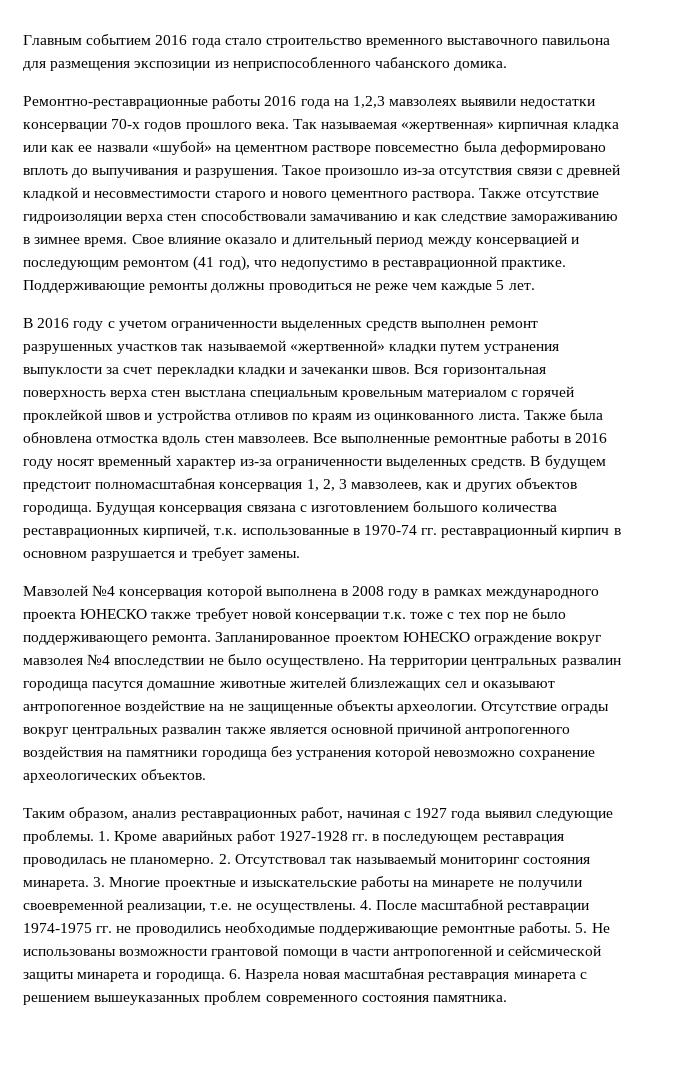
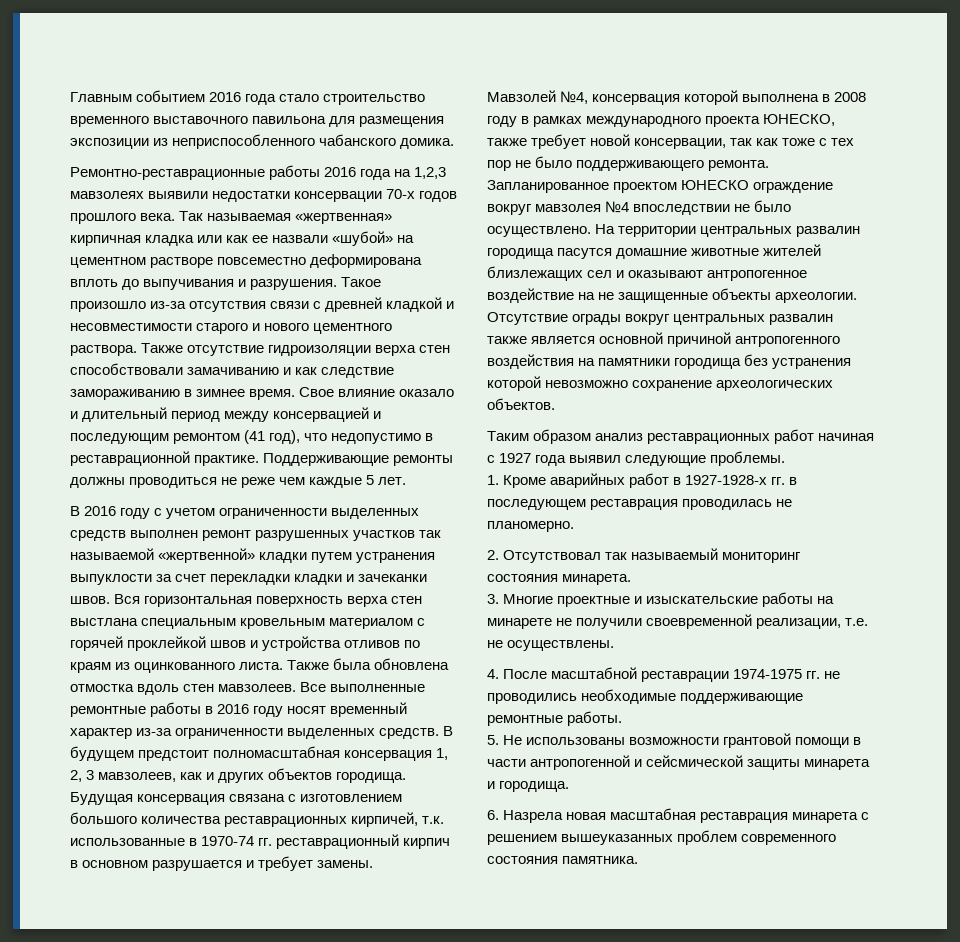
- Так называемая «жертвенная» кирпичная кладка или как ее назвали «шубой» на цементном растворе повсеместно была деформировано вплоть до выпучивания и разрушения.
+ Так называемая «жертвенная» кирпичная кладка или как ее назвали «шубой» на цементном растворе повсеместно деформирована вплоть до выпучивания и разрушения.
- Мавзолей №4 консервация которой выполнена в 2008 году в рамках международного проекта ЮНЕСКО также требует новой консервации т.к. тоже с тех пор не было поддерживающего ремонта.
+ Мавзолей №4, консервация которой выполнена в 2008 году в рамках международного проекта ЮНЕСКО, также требует новой консервации, так как тоже с тех пор не было поддерживающего ремонта.
- Таким образом, анализ реставрационных работ, начиная с 1927 года выявил следующие проблемы. 1. Кроме аварийных работ 1927-1928 гг. в последующем реставрация проводилась не планомерно. 2. Отсутствовал так называемый мониторинг состояния минарета. 3. Многие проектные и изыскательские работы на минарете не получили своевременной реализации, т.е. не осуществлены. 4. После масштабной реставрации 1974-1975 гг. не проводились необходимые поддерживающие ремонтные работы. 5. Не использованы возможности грантовой помощи в части антропогенной и сейсмической защиты минарета и городища. 6. Назрела новая масштабная реставрация минарета с решением вышеуказанных проблем современного состояния памятника.
+ Таким образом анализ реставрационных работ начиная с 1927 года выявил следующие проблемы.
+ 1. Кроме аварийных работ в 1927-1928-х гг. в последующем реставрация проводилась не планомерно.
+ 2. Отсутствовал так называемый мониторинг состояния минарета.
+ 3. Многие проектные и изыскательские работы на минарете не получили своевременной реализации, т.е. не осуществлены.
+ 4. После масштабной реставрации 1974-1975 гг. не проводились необходимые поддерживающие ремонтные работы.
+ 5. Не использованы возможности грантовой помощи в части антропогенной и сейсмической защиты минарета и городища.
+ 6. Назрела новая масштабная реставрация минарета с решением вышеуказанных проблем современного состояния памятника.

